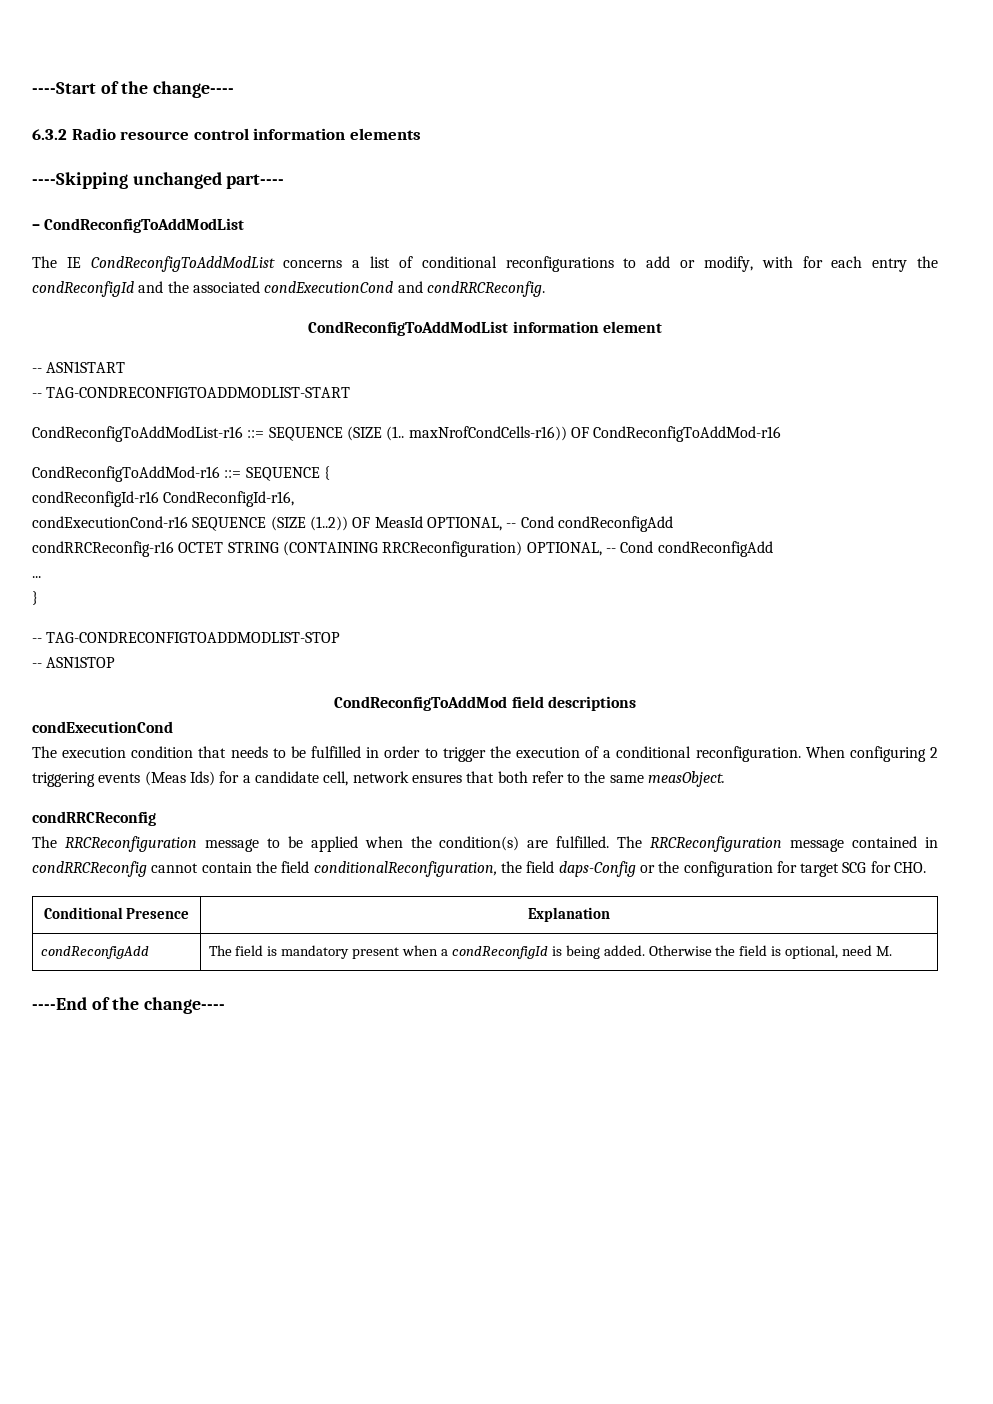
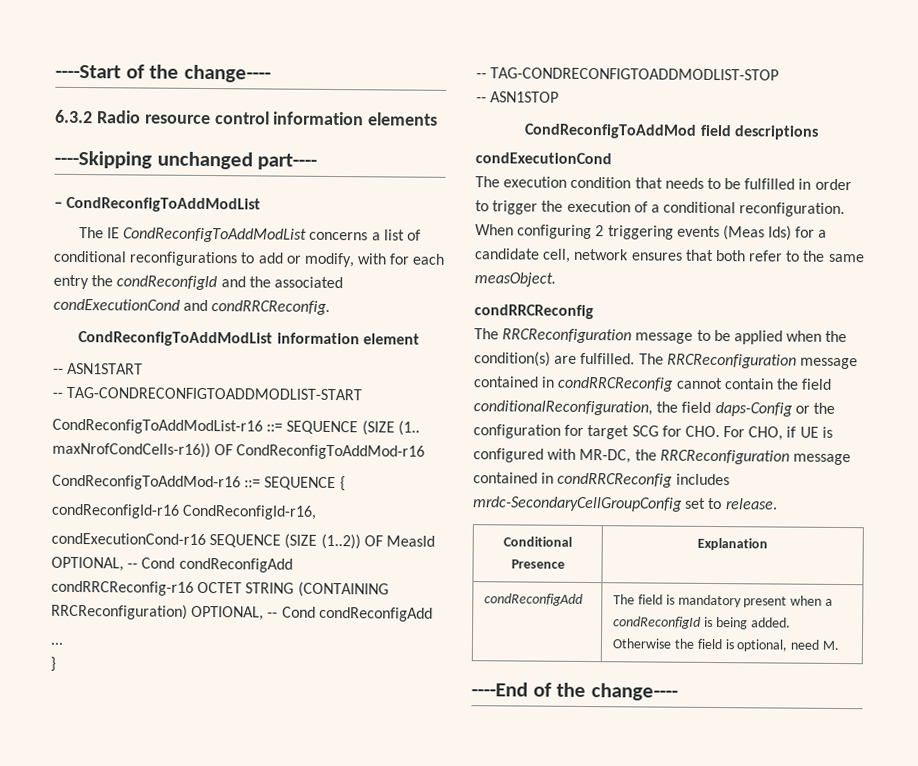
- The RRCReconfiguration message contained in condRRCReconfig cannot contain the field conditionalReconfiguration, the field daps-Config or the configuration for target SCG for CHO.
+ The RRCReconfiguration message contained in condRRCReconfig cannot contain the field conditionalReconfiguration, the field daps-Config or the configuration for target SCG for CHO. For CHO, if UE is configured with MR-DC, the RRCReconfiguration message contained in condRRCReconfig includes mrdc-SecondaryCellGroupConfig set to release.

